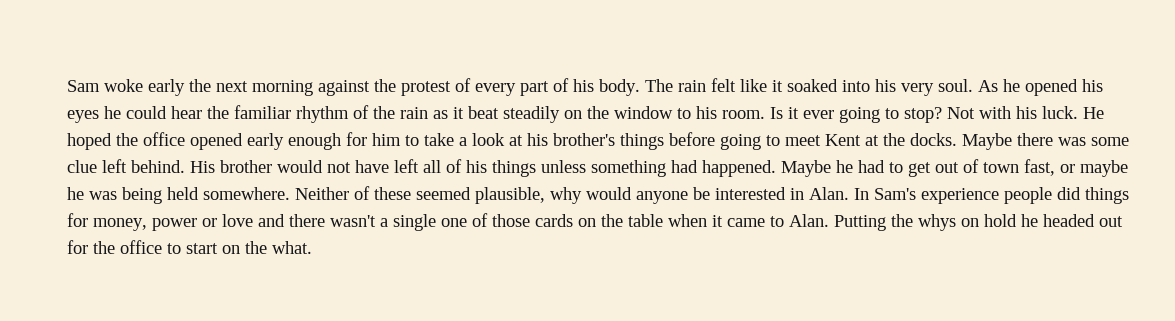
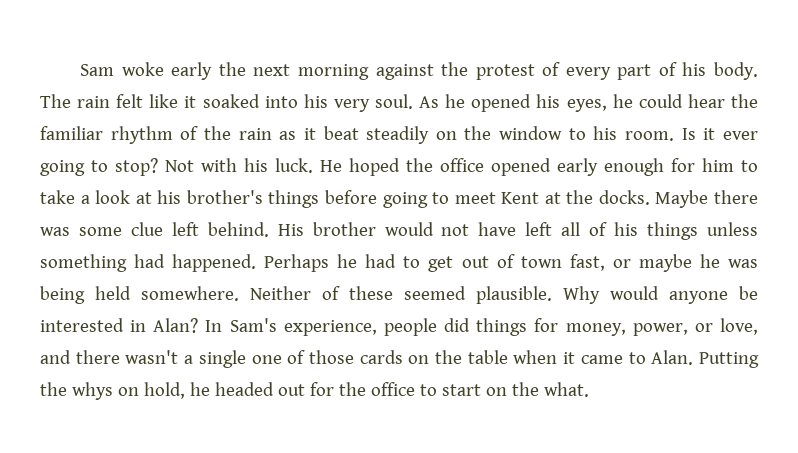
- As he opened his eyes he could hear the familiar rhythm of the rain as it beat steadily on the window to his room.
+ As he opened his eyes, he could hear the familiar rhythm of the rain as it beat steadily on the window to his room.
- Maybe he had to get out of town fast, or maybe he was being held somewhere.
+ Perhaps he had to get out of town fast, or maybe he was being held somewhere.
- Neither of these seemed plausible, why would anyone be interested in Alan.
+ Neither of these seemed plausible. Why would anyone be interested in Alan?
- In Sam's experience people did things for money, power or love and there wasn't a single one of those cards on the table when it came to Alan.
+ In Sam's experience, people did things for money, power, or love, and there wasn't a single one of those cards on the table when it came to Alan.
- Putting the whys on hold he headed out for the office to start on the what.
+ Putting the whys on hold, he headed out for the office to start on the what.

